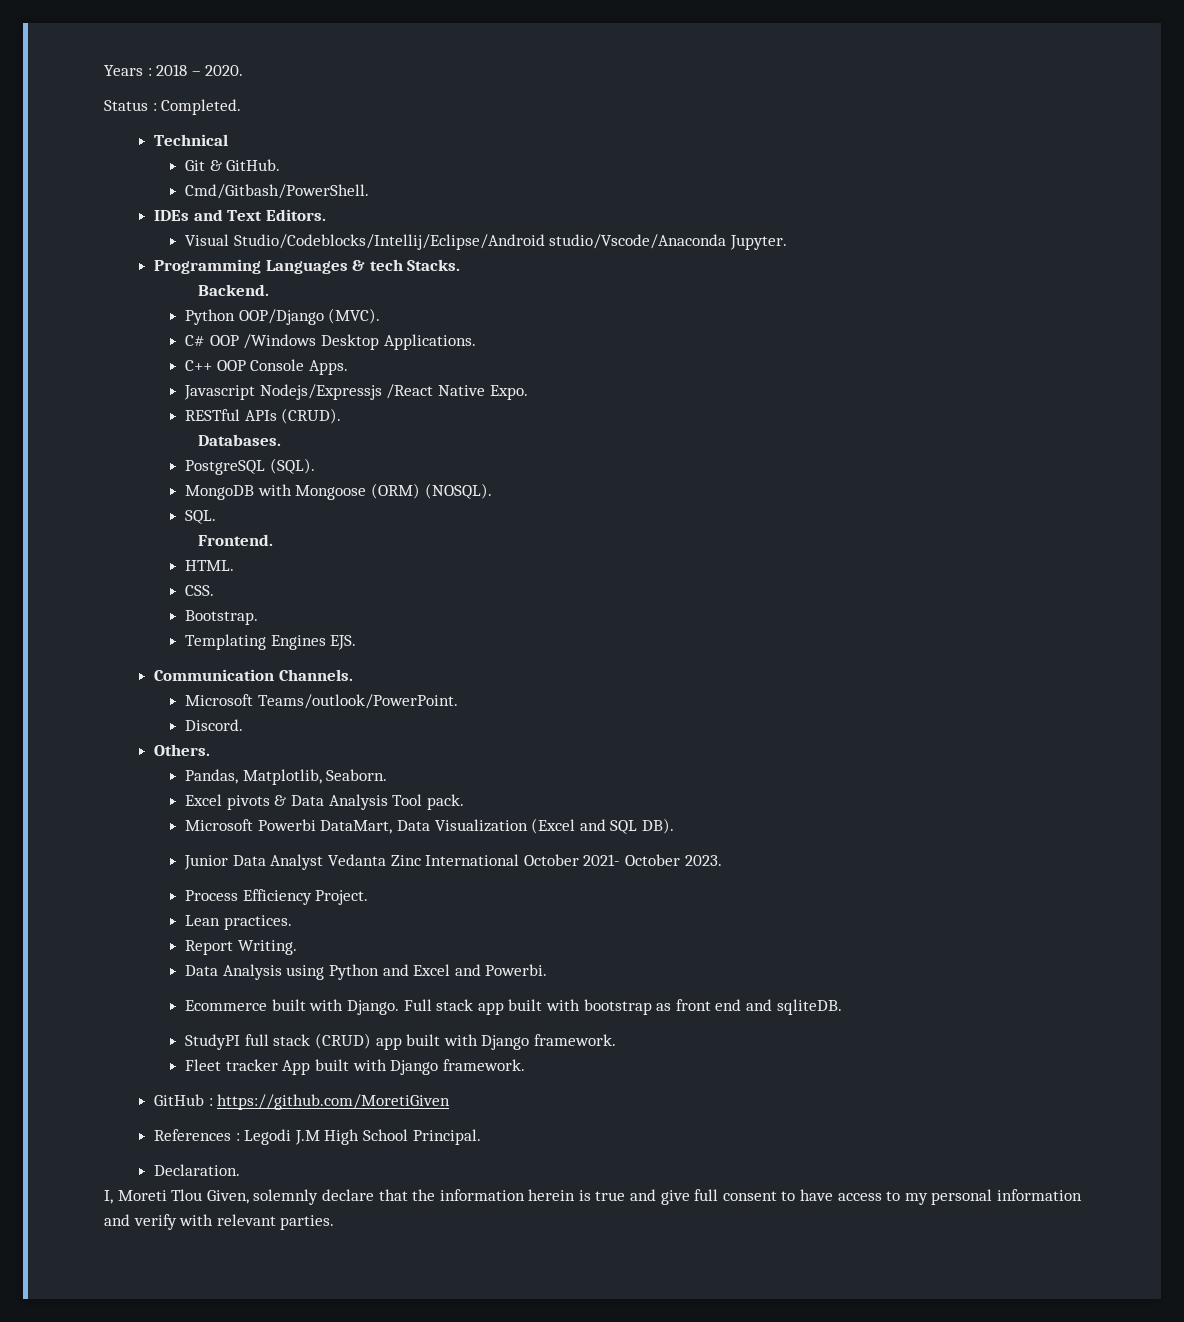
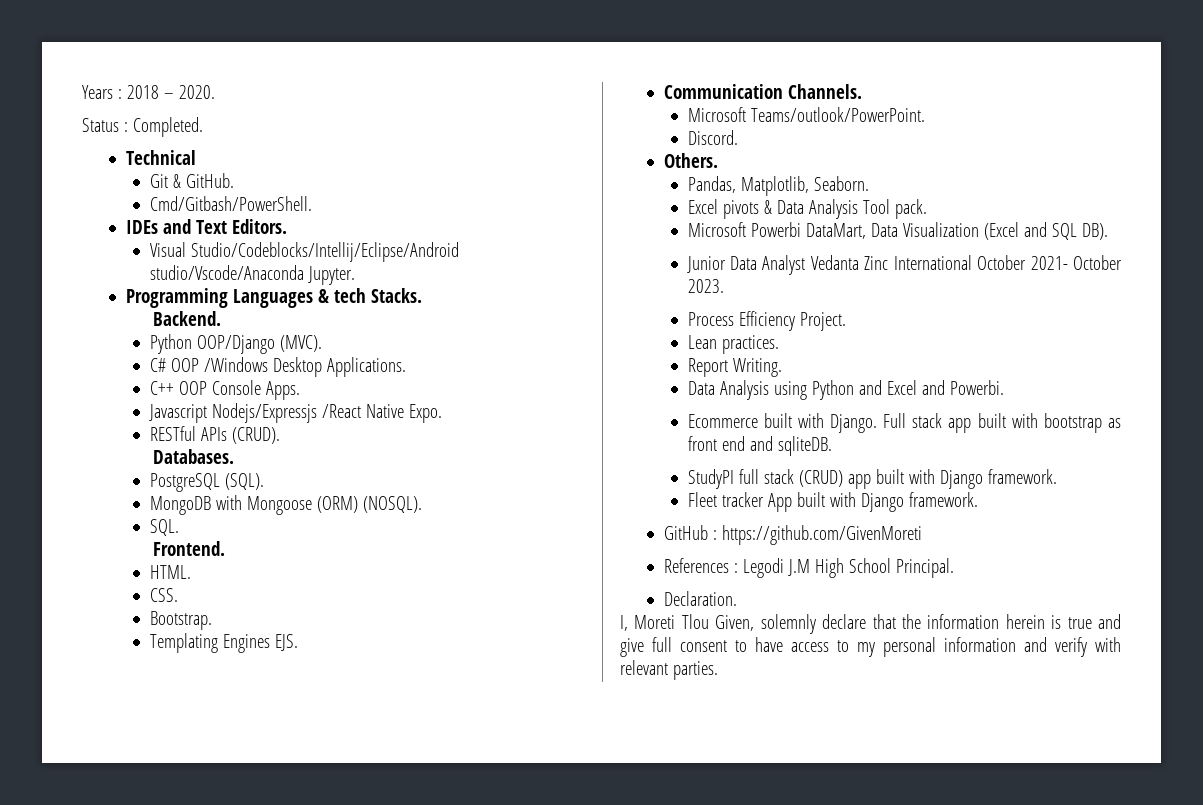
- GitHub : https://github.com/MoretiGiven
+ GitHub : https://github.com/GivenMoreti

